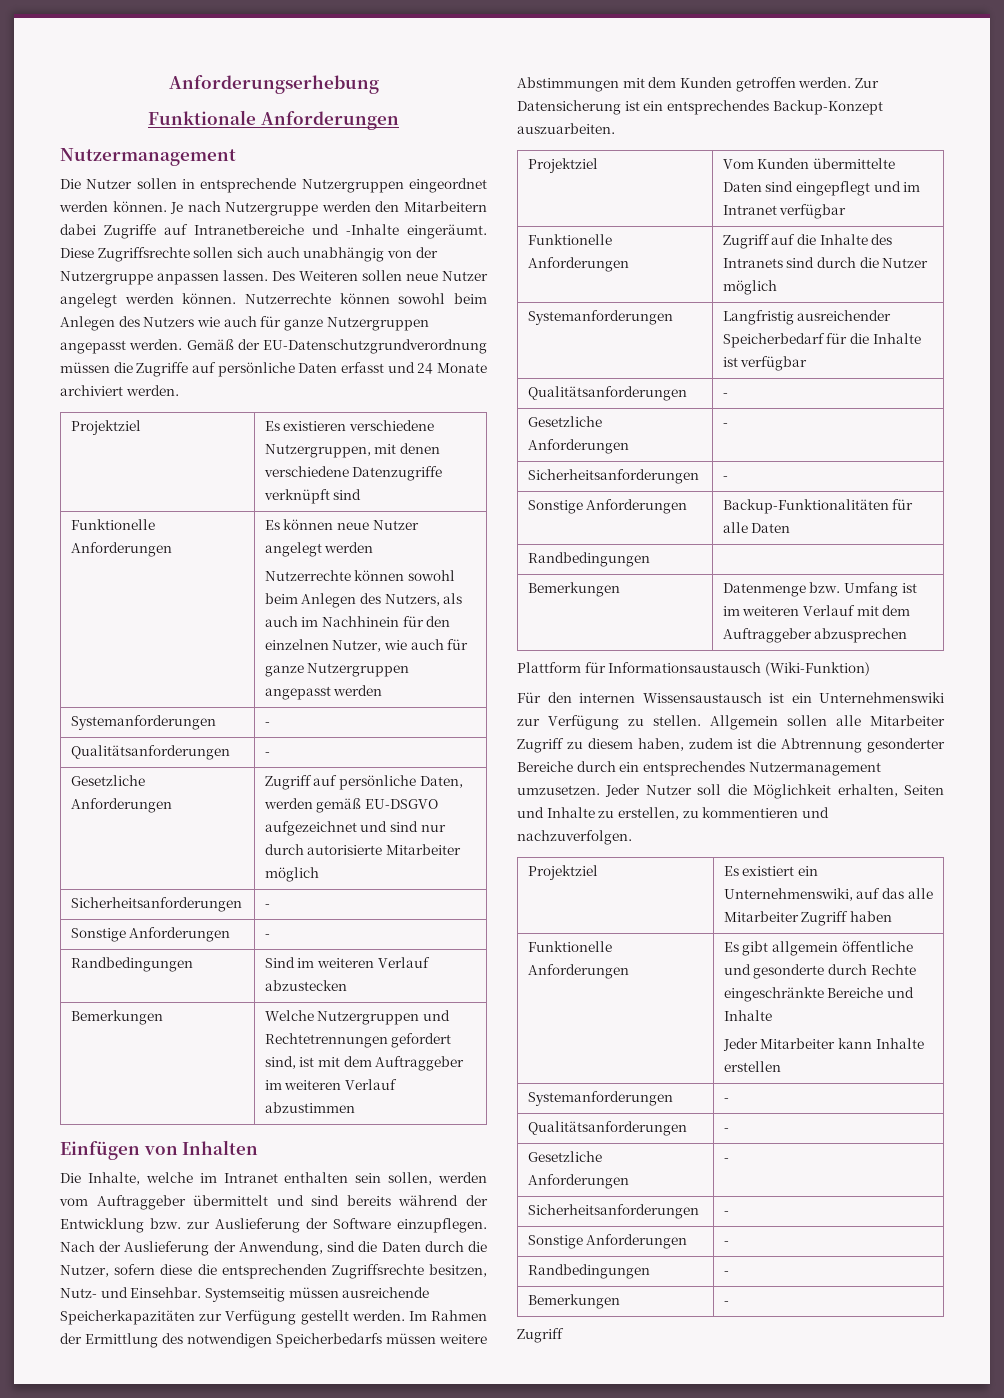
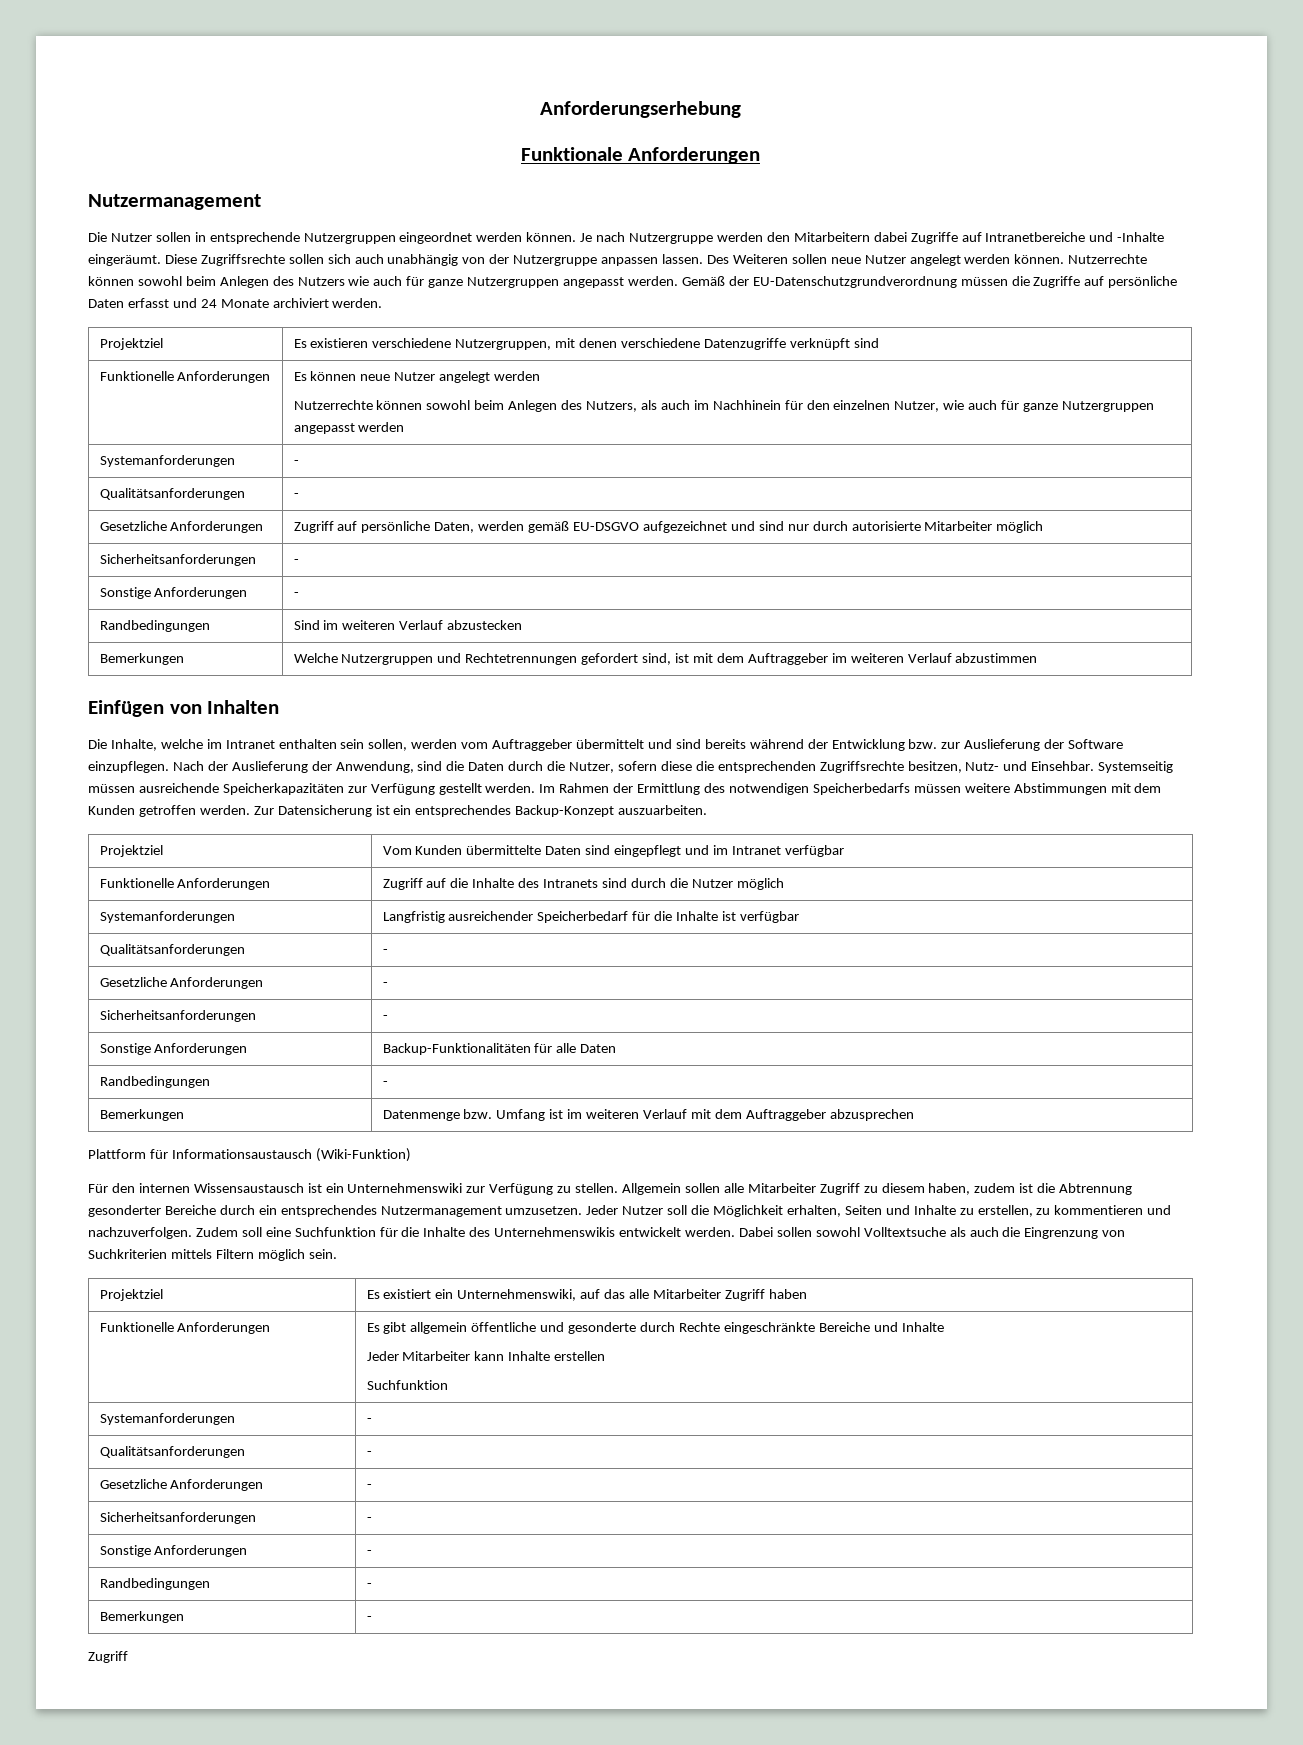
  Sonstige Anforderungen | Backup-Funktionalitäten für alle Daten
- Randbedingungen |
+ Randbedingungen | -
+ Zudem soll eine Suchfunktion für die Inhalte des Unternehmenswikis entwickelt werden. Dabei sollen sowohl Volltextsuche als auch die Eingrenzung von Suchkriterien mittels Filtern möglich sein.
  Funktionelle Anforderungen | Es gibt allgemein öffentliche und gesonderte durch Rechte eingeschränkte Bereiche und Inhalte
  Jeder Mitarbeiter kann Inhalte erstellen
+ Suchfunktion

